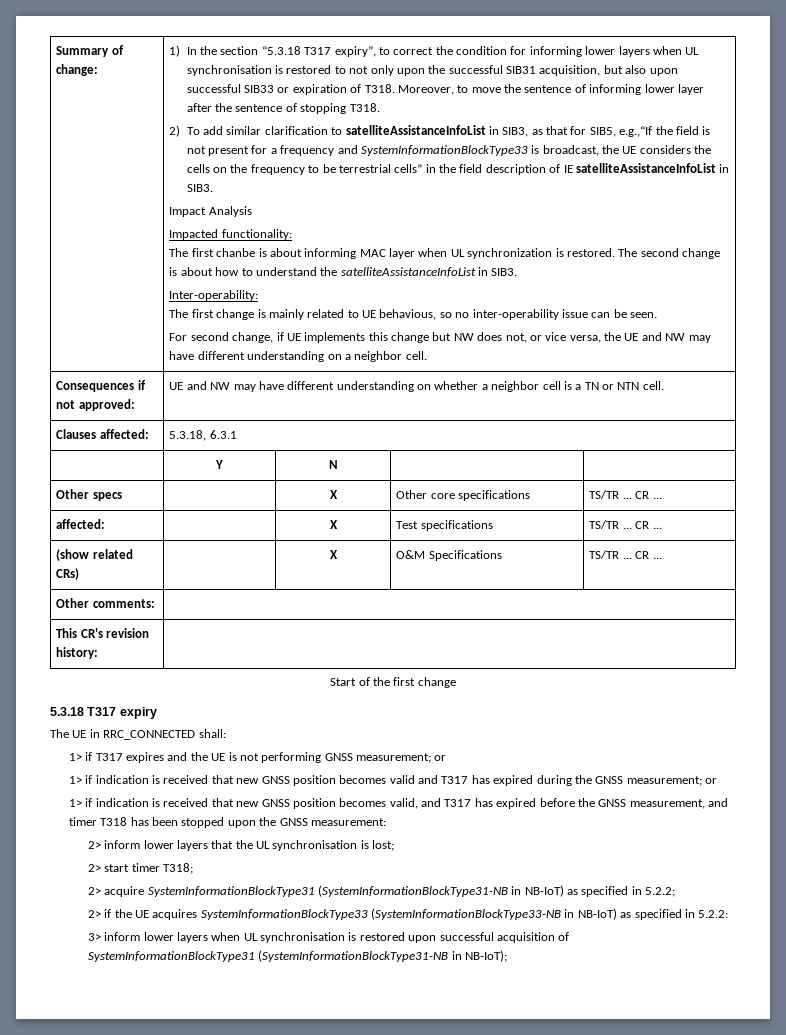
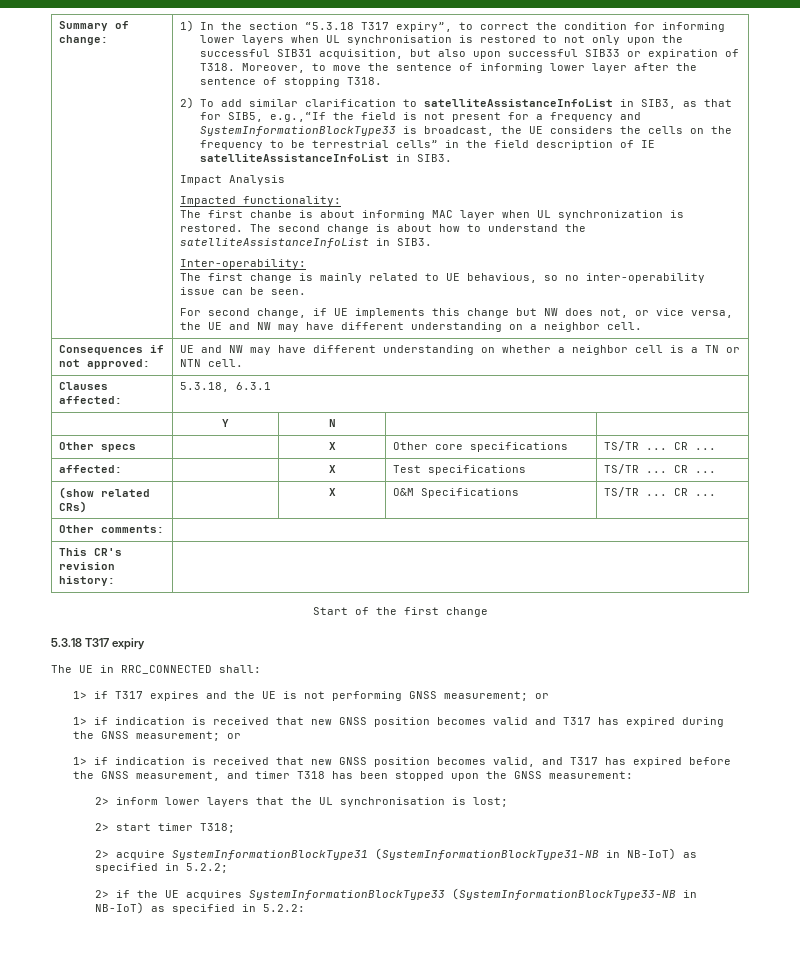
- 3> inform lower layers when UL synchronisation is restored upon successful acquisition of SystemInformationBlockType31 (SystemInformationBlockType31-NB in NB-IoT);

